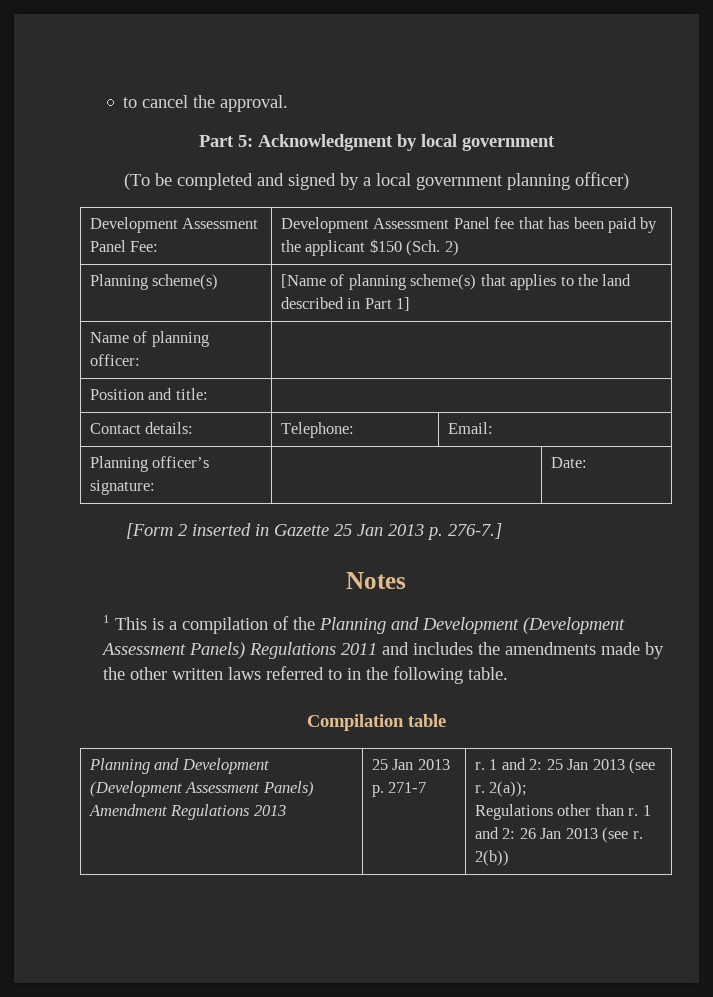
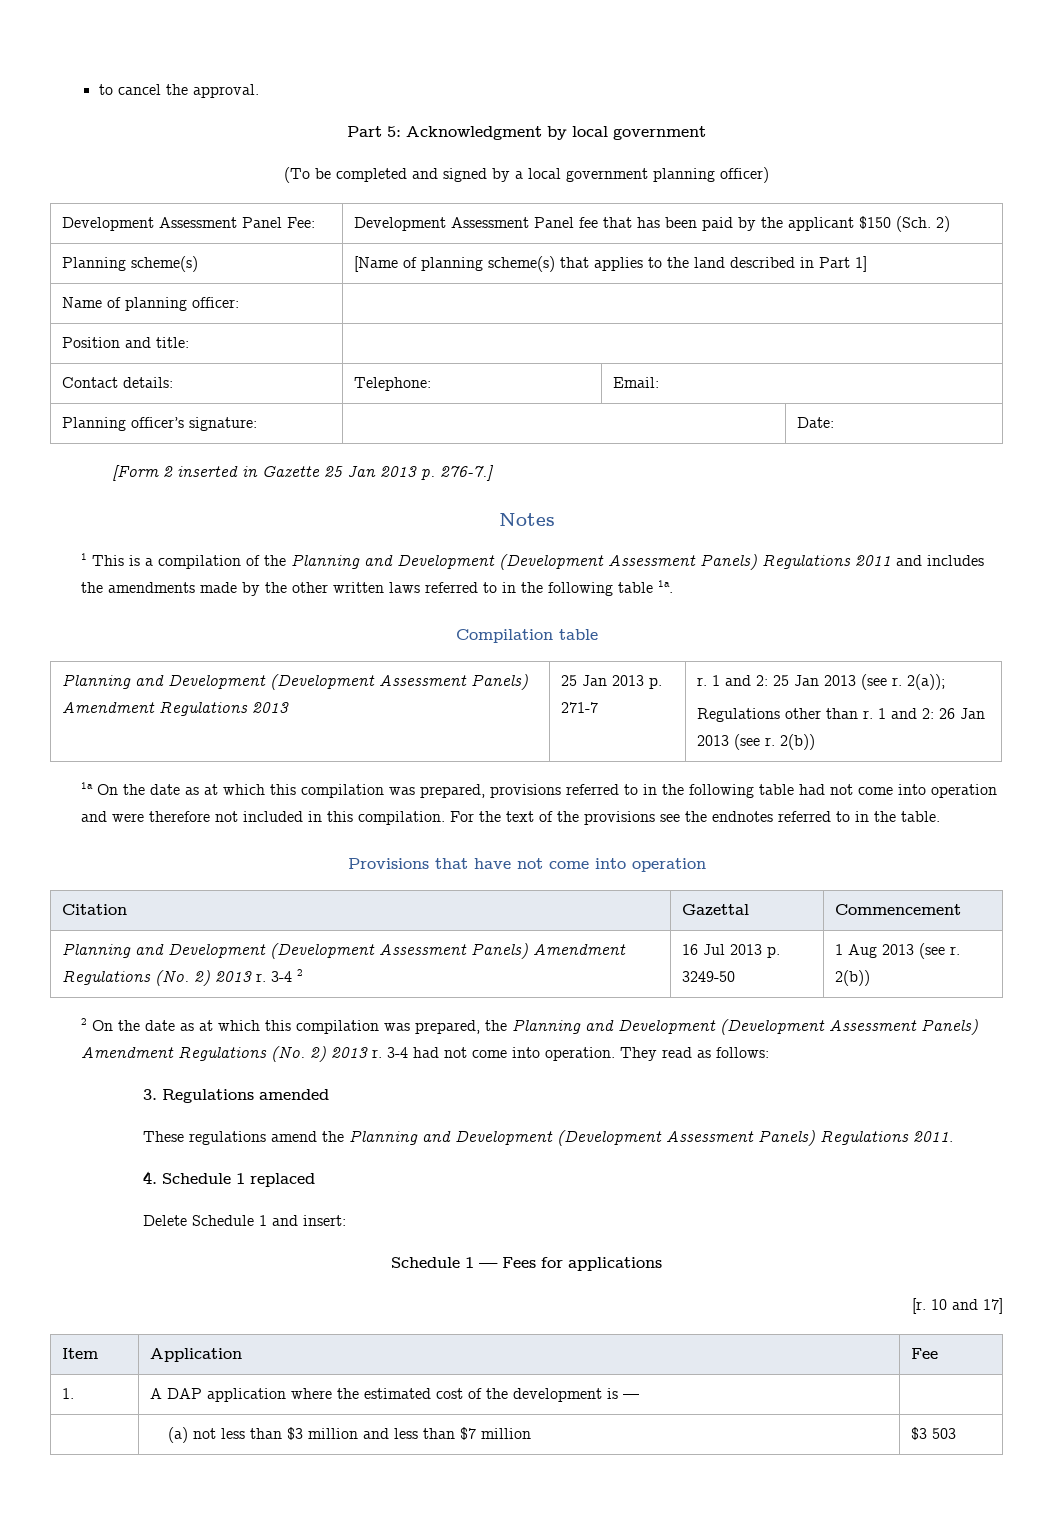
- 1 This is a compilation of the Planning and Development (Development Assessment Panels) Regulations 2011 and includes the amendments made by the other written laws referred to in the following table.
+ 1 This is a compilation of the Planning and Development (Development Assessment Panels) Regulations 2011 and includes the amendments made by the other written laws referred to in the following table 1a.
+ 1a On the date as at which this compilation was prepared, provisions referred to in the following table had not come into operation and were therefore not included in this compilation. For the text of the provisions see the endnotes referred to in the table.
+ Provisions that have not come into operation
+ Citation | Gazettal | Commencement
+ Planning and Development (Development Assessment Panels) Amendment Regulations (No. 2) 2013 r. 3-4 2 | 16 Jul 2013 p. 3249-50 | 1 Aug 2013 (see r. 2(b))
+ 2 On the date as at which this compilation was prepared, the Planning and Development (Development Assessment Panels) Amendment Regulations (No. 2) 2013 r. 3-4 had not come into operation. They read as follows:
+ 3. Regulations amended
+ These regulations amend the Planning and Development (Development Assessment Panels) Regulations 2011.
+ 4. Schedule 1 replaced
+ Delete Schedule 1 and insert:
+ Schedule 1 — Fees for applications
+ [r. 10 and 17]
+ Item | Application | Fee
+ 1. | A DAP application where the estimated cost of the development is — |
+ | (a) not less than $3 million and less than $7 million | $3 503

